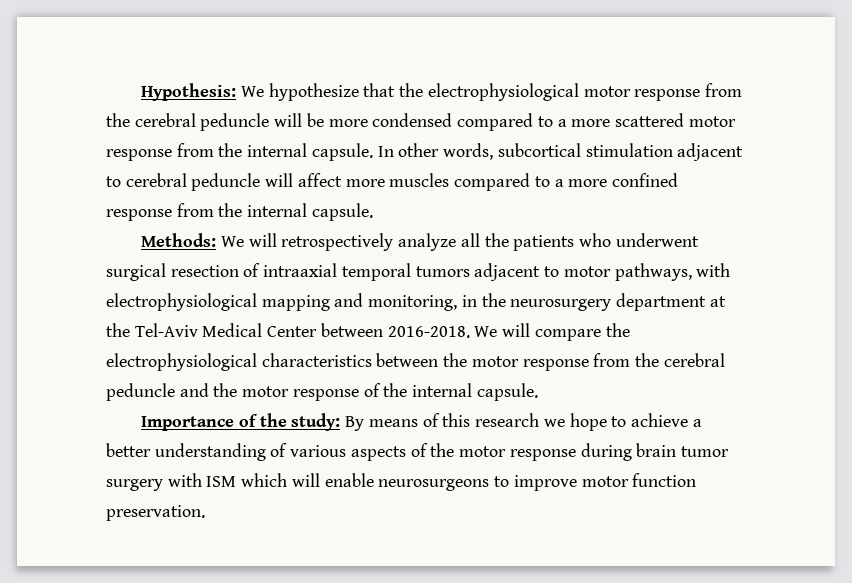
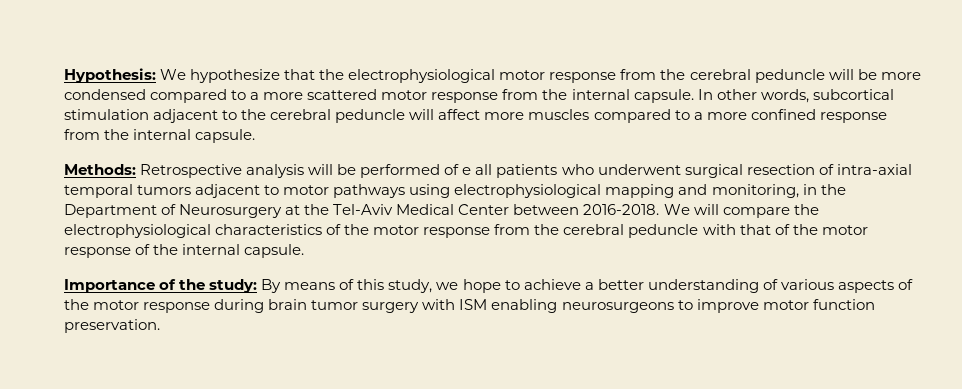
- In other words, subcortical stimulation adjacent to cerebral peduncle will affect more muscles compared to a more confined response from the internal capsule.
+ In other words, subcortical stimulation adjacent to the cerebral peduncle will affect more muscles compared to a more confined response from the internal capsule.
- Methods: We will retrospectively analyze all the patients who underwent surgical resection of intraaxial temporal tumors adjacent to motor pathways, with electrophysiological mapping and monitoring, in the neurosurgery department at the Tel-Aviv Medical Center between 2016-2018.
+ Methods: Retrospective analysis will be performed of e all patients who underwent surgical resection of intra-axial temporal tumors adjacent to motor pathways using electrophysiological mapping and monitoring, in the Department of Neurosurgery at the Tel-Aviv Medical Center between 2016-2018.
- We will compare the electrophysiological characteristics between the motor response from the cerebral peduncle and the motor response of the internal capsule.
+ We will compare the electrophysiological characteristics of the motor response from the cerebral peduncle with that of the motor response of the internal capsule.
- Importance of the study: By means of this research we hope to achieve a better understanding of various aspects of the motor response during brain tumor surgery with ISM which will enable neurosurgeons to improve motor function preservation.
+ Importance of the study: By means of this study, we hope to achieve a better understanding of various aspects of the motor response during brain tumor surgery with ISM enabling neurosurgeons to improve motor function preservation.

